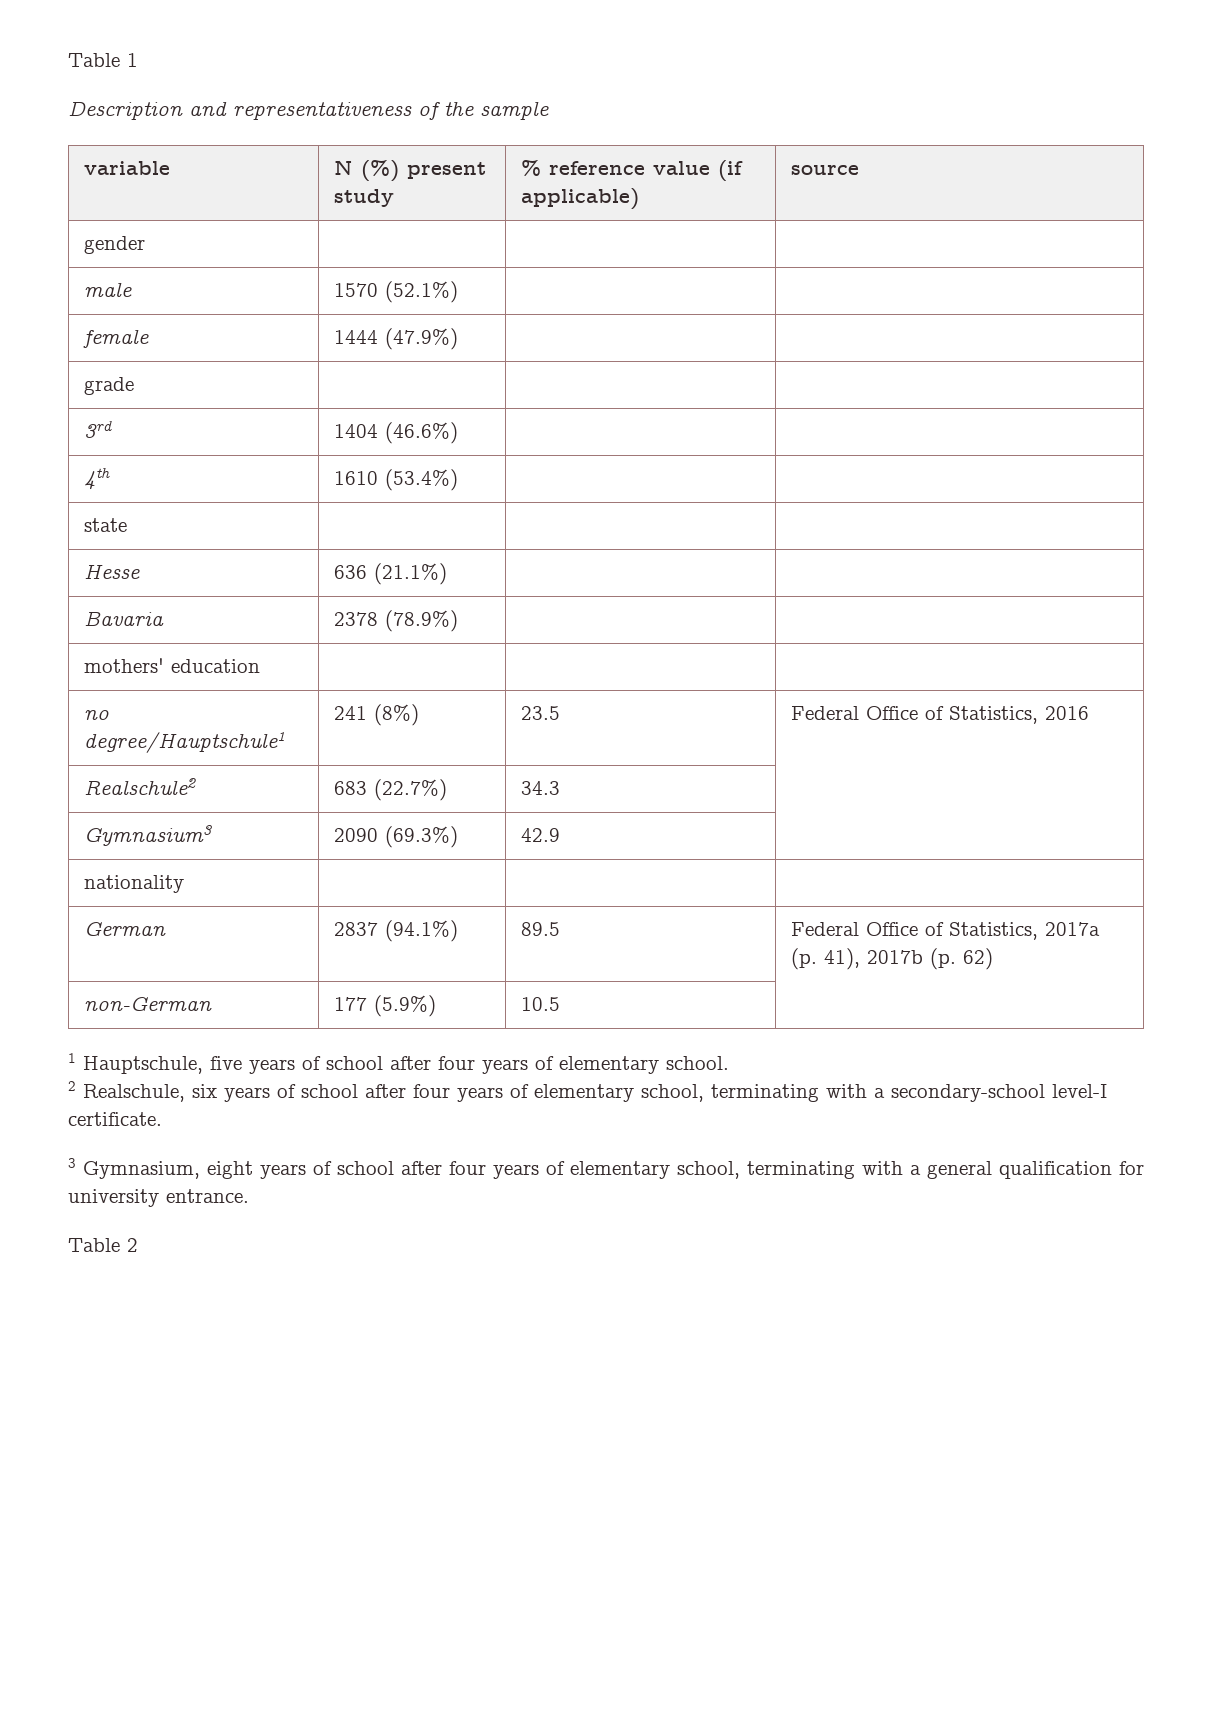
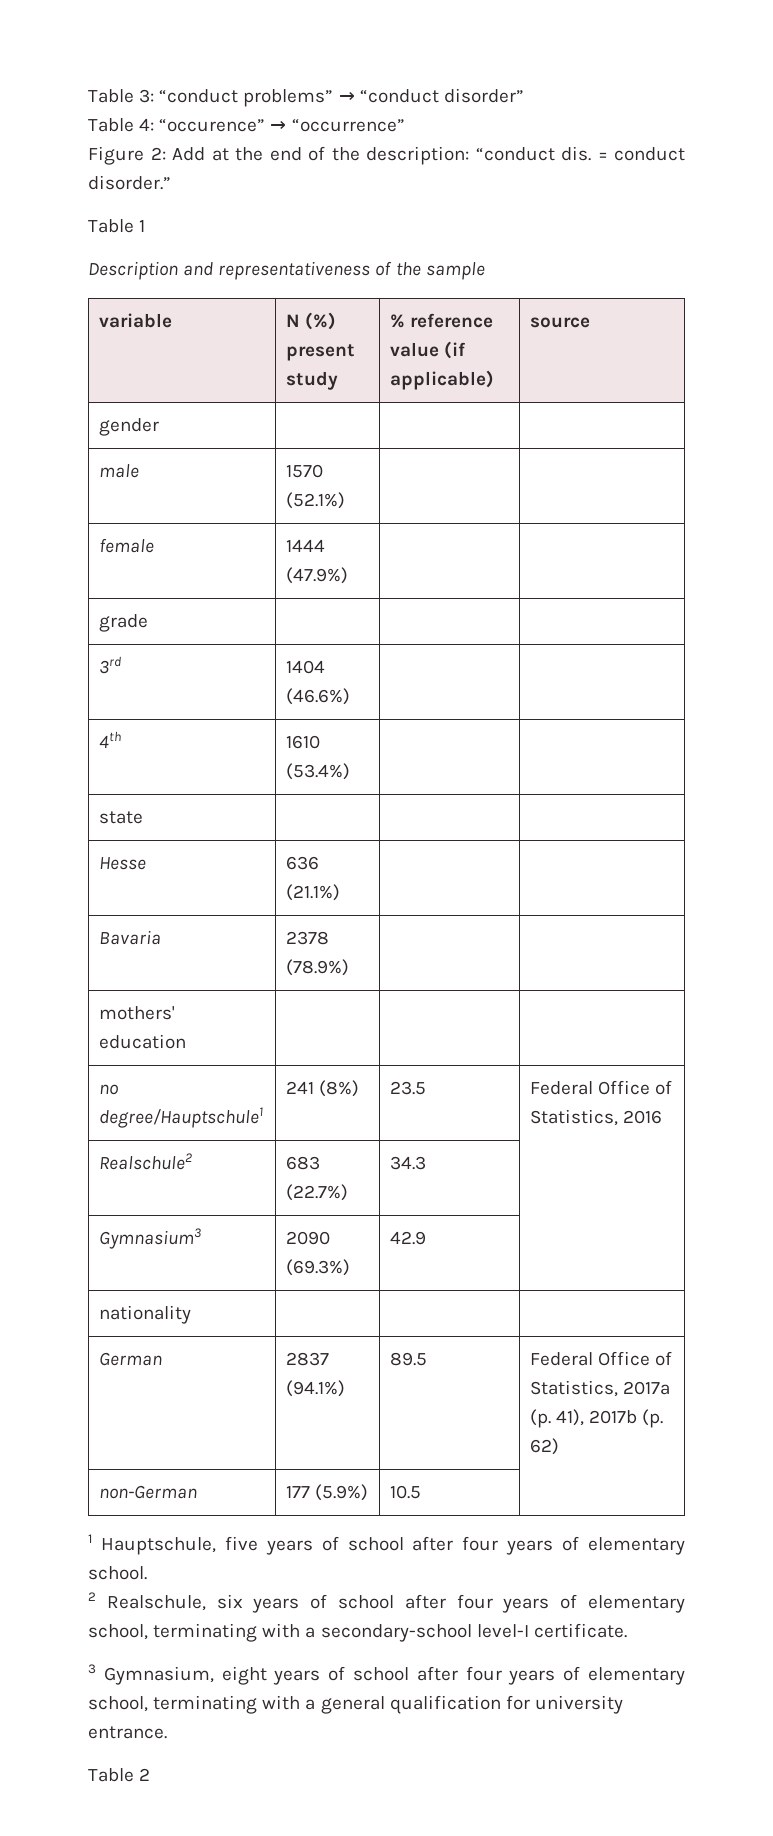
+ Table 3: “conduct problems” → “conduct disorder”
+ Table 4: “occurence” → “occurrence”
+ Figure 2: Add at the end of the description: “conduct dis. = conduct disorder.”

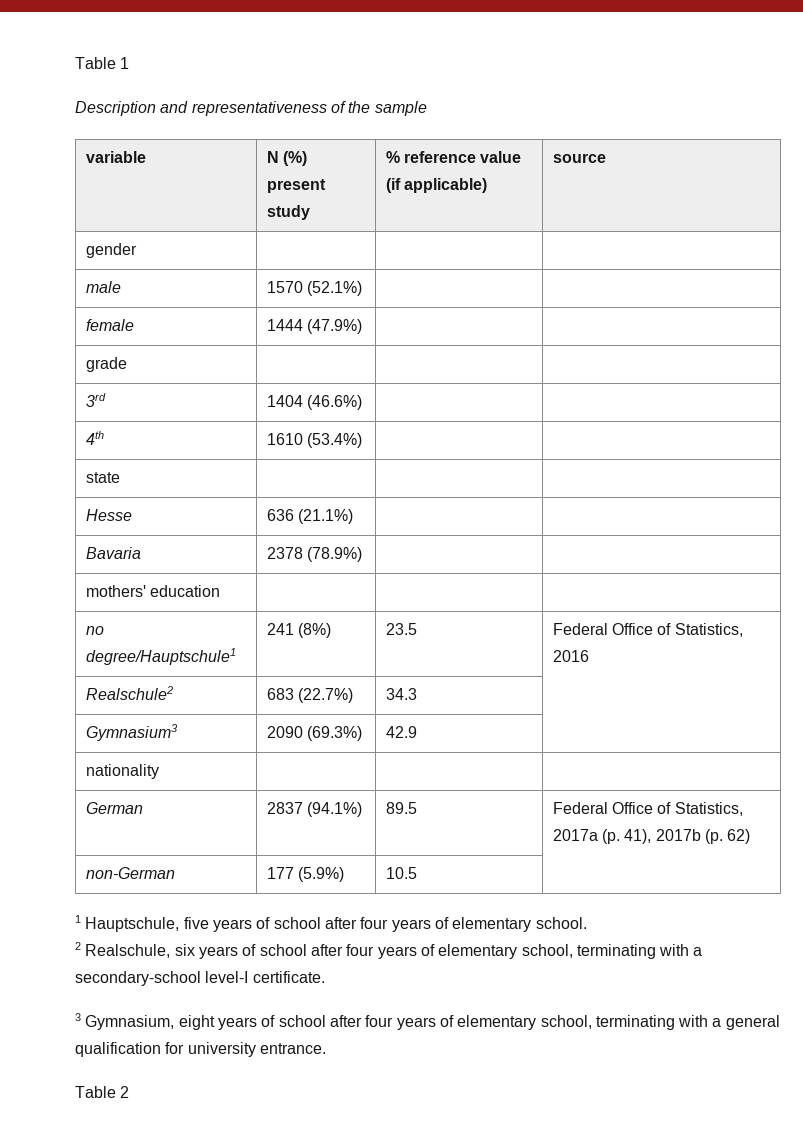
- Table 3: “conduct problems” → “conduct disorder”
- Table 4: “occurence” → “occurrence”
- Figure 2: Add at the end of the description: “conduct dis. = conduct disorder.”

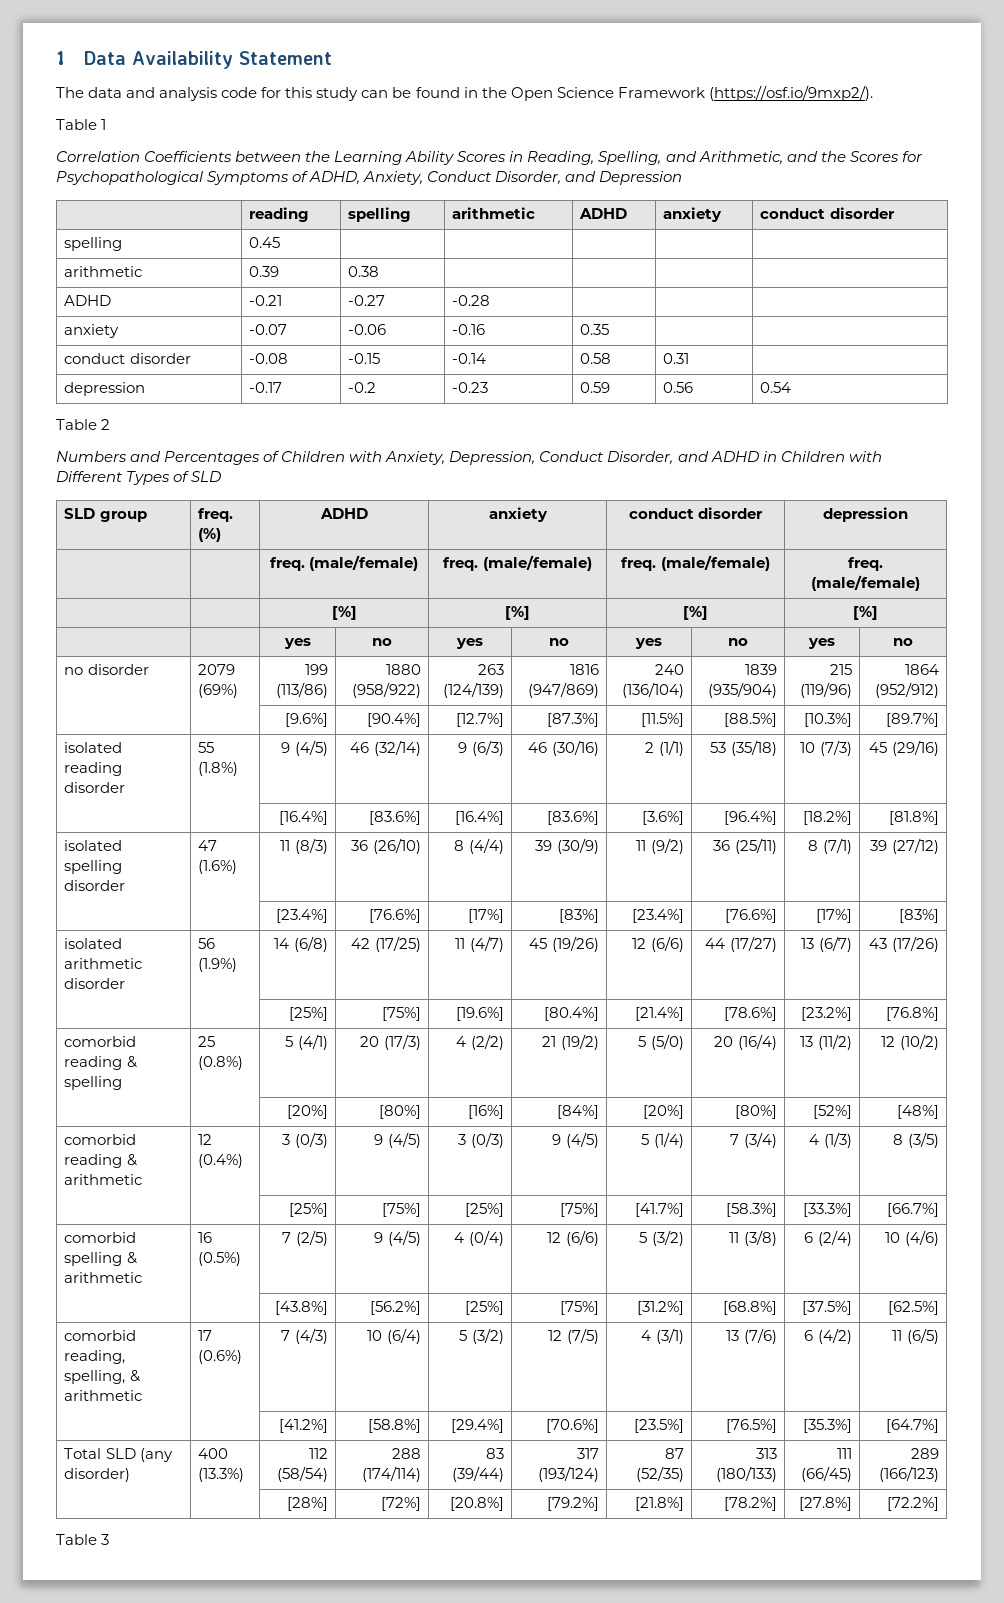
+ 1 Data Availability Statement
+ The data and analysis code for this study can be found in the Open Science Framework (https://osf.io/9mxp2/).
  Table 1
- Description and representativeness of the sample
- variable | N (%) present study | % reference value (if applicable) | source
- gender | | |
- male | 1570 (52.1%) | |
- female | 1444 (47.9%) | |
- grade | | |
- 3rd | 1404 (46.6%) | |
- 4th | 1610 (53.4%) | |
- state | | |
- Hesse | 636 (21.1%) | |
- Bavaria | 2378 (78.9%) | |
- mothers' education | | |
- no degree/Hauptschule1 | 241 (8%) | 23.5 | Federal Office of Statistics, 2016
- Realschule2 | 683 (22.7%) | 34.3 |
- Gymnasium3 | 2090 (69.3%) | 42.9 |
- nationality | | |
- German | 2837 (94.1%) | 89.5 | Federal Office of Statistics, 2017a (p. 41), 2017b (p. 62)
- non-German | 177 (5.9%) | 10.5 |
- 1 Hauptschule, five years of school after four years of elementary school.
- 2 Realschule, six years of school after four years of elementary school, terminating with a secondary-school level-I certificate.
- 3 Gymnasium, eight years of school after four years of elementary school, terminating with a general qualification for university entrance.
+ Correlation Coefficients between the Learning Ability Scores in Reading, Spelling, and Arithmetic, and the Scores for Psychopathological Symptoms of ADHD, Anxiety, Conduct Disorder, and Depression
+ | reading | spelling | arithmetic | ADHD | anxiety | conduct disorder
+ spelling | 0.45 | | | | |
+ arithmetic | 0.39 | 0.38 | | | |
+ ADHD | -0.21 | -0.27 | -0.28 | | |
+ anxiety | -0.07 | -0.06 | -0.16 | 0.35 | |
+ conduct disorder | -0.08 | -0.15 | -0.14 | 0.58 | 0.31 |
+ depression | -0.17 | -0.2 | -0.23 | 0.59 | 0.56 | 0.54
  Table 2
+ Numbers and Percentages of Children with Anxiety, Depression, Conduct Disorder, and ADHD in Children with Different Types of SLD
+ SLD group | freq. (%) | ADHD | anxiety | conduct disorder | depression
+ | | freq. (male/female) | freq. (male/female) | freq. (male/female) | freq. (male/female)
+ | | [%] | [%] | [%] | [%]
+ | | yes | no | yes | no | yes | no | yes | no
+ no disorder | 2079 (69%) | 199 (113/86) | 1880 (958/922) | 263 (124/139) | 1816 (947/869) | 240 (136/104) | 1839 (935/904) | 215 (119/96) | 1864 (952/912)
+ | | [9.6%] | [90.4%] | [12.7%] | [87.3%] | [11.5%] | [88.5%] | [10.3%] | [89.7%]
+ isolated reading disorder | 55 (1.8%) | 9 (4/5) | 46 (32/14) | 9 (6/3) | 46 (30/16) | 2 (1/1) | 53 (35/18) | 10 (7/3) | 45 (29/16)
+ | | [16.4%] | [83.6%] | [16.4%] | [83.6%] | [3.6%] | [96.4%] | [18.2%] | [81.8%]
+ isolated spelling disorder | 47 (1.6%) | 11 (8/3) | 36 (26/10) | 8 (4/4) | 39 (30/9) | 11 (9/2) | 36 (25/11) | 8 (7/1) | 39 (27/12)
+ | | [23.4%] | [76.6%] | [17%] | [83%] | [23.4%] | [76.6%] | [17%] | [83%]
+ isolated arithmetic disorder | 56 (1.9%) | 14 (6/8) | 42 (17/25) | 11 (4/7) | 45 (19/26) | 12 (6/6) | 44 (17/27) | 13 (6/7) | 43 (17/26)
+ | | [25%] | [75%] | [19.6%] | [80.4%] | [21.4%] | [78.6%] | [23.2%] | [76.8%]
+ comorbid reading & spelling | 25 (0.8%) | 5 (4/1) | 20 (17/3) | 4 (2/2) | 21 (19/2) | 5 (5/0) | 20 (16/4) | 13 (11/2) | 12 (10/2)
+ | | [20%] | [80%] | [16%] | [84%] | [20%] | [80%] | [52%] | [48%]
+ comorbid reading & arithmetic | 12 (0.4%) | 3 (0/3) | 9 (4/5) | 3 (0/3) | 9 (4/5) | 5 (1/4) | 7 (3/4) | 4 (1/3) | 8 (3/5)
+ | | [25%] | [75%] | [25%] | [75%] | [41.7%] | [58.3%] | [33.3%] | [66.7%]
+ comorbid spelling & arithmetic | 16 (0.5%) | 7 (2/5) | 9 (4/5) | 4 (0/4) | 12 (6/6) | 5 (3/2) | 11 (3/8) | 6 (2/4) | 10 (4/6)
+ | | [43.8%] | [56.2%] | [25%] | [75%] | [31.2%] | [68.8%] | [37.5%] | [62.5%]
+ comorbid reading, spelling, & arithmetic | 17 (0.6%) | 7 (4/3) | 10 (6/4) | 5 (3/2) | 12 (7/5) | 4 (3/1) | 13 (7/6) | 6 (4/2) | 11 (6/5)
+ | | [41.2%] | [58.8%] | [29.4%] | [70.6%] | [23.5%] | [76.5%] | [35.3%] | [64.7%]
+ Total SLD (any disorder) | 400 (13.3%) | 112 (58/54) | 288 (174/114) | 83 (39/44) | 317 (193/124) | 87 (52/35) | 313 (180/133) | 111 (66/45) | 289 (166/123)
+ | | [28%] | [72%] | [20.8%] | [79.2%] | [21.8%] | [78.2%] | [27.8%] | [72.2%]
+ Table 3

